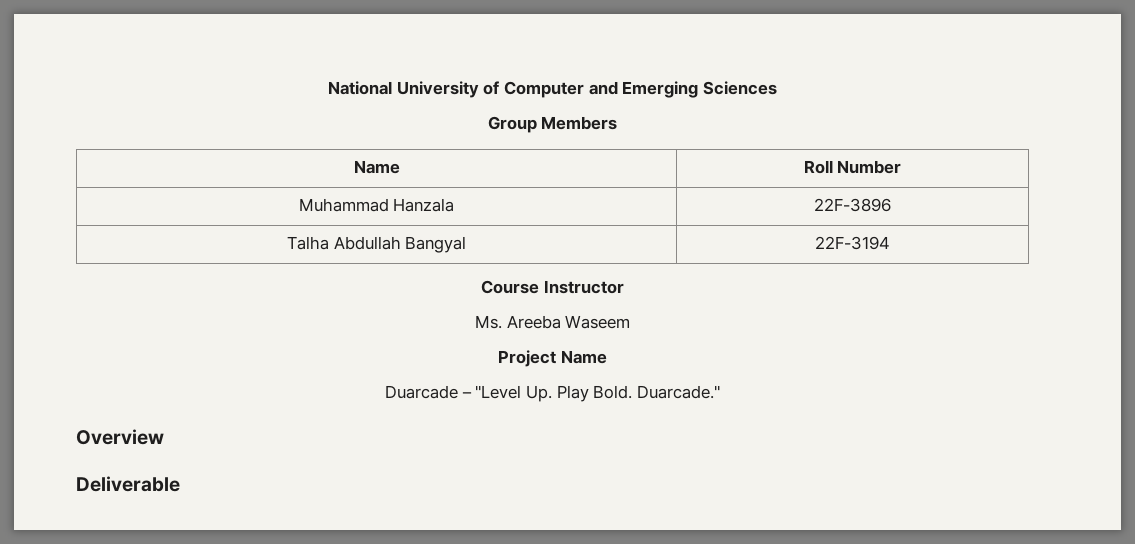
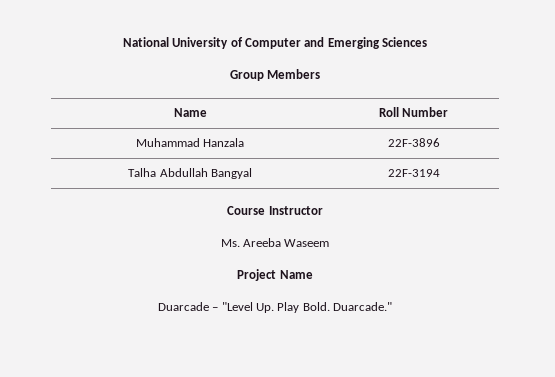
- Overview
- Deliverable

